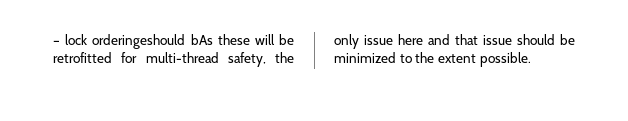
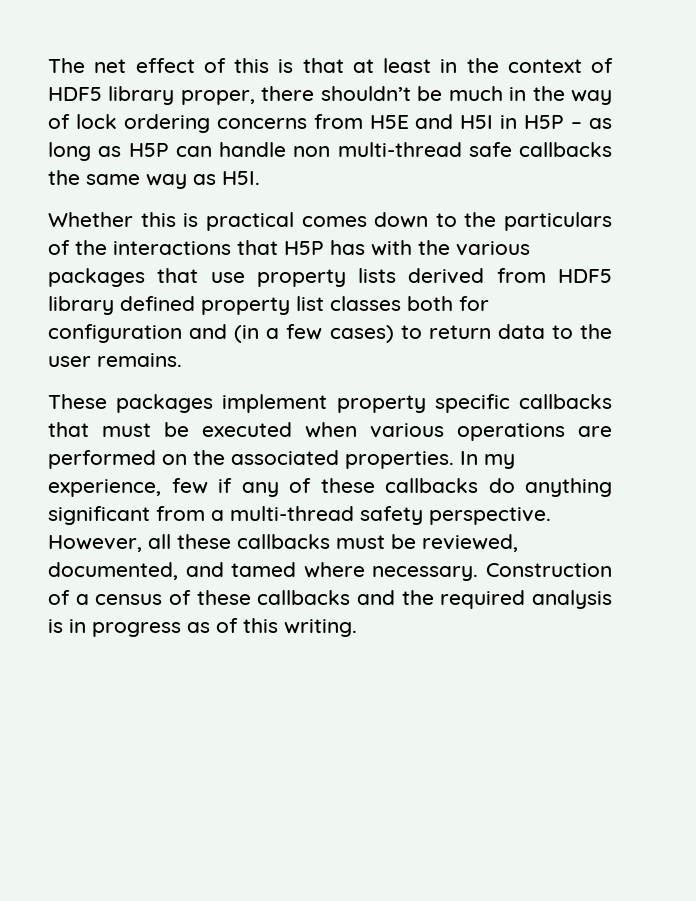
- – lock orderingeshould bAs these will be retrofitted for multi-thread safety, the only issue here and that issue should be minimized to the extent possible.
+ The net effect of this is that at least in the context of HDF5 library proper, there shouldn’t be much in the way of lock ordering concerns from H5E and H5I in H5P – as long as H5P can handle non multi-thread safe callbacks the same way as H5I.
+ Whether this is practical comes down to the particulars of the interactions that H5P has with the various packages that use property lists derived from HDF5 library defined property list classes both for configuration and (in a few cases) to return data to the user remains.
+ These packages implement property specific callbacks that must be executed when various operations are performed on the associated properties. In my experience, few if any of these callbacks do anything significant from a multi-thread safety perspective. However, all these callbacks must be reviewed, documented, and tamed where necessary. Construction of a census of these callbacks and the required analysis is in progress as of this writing.

